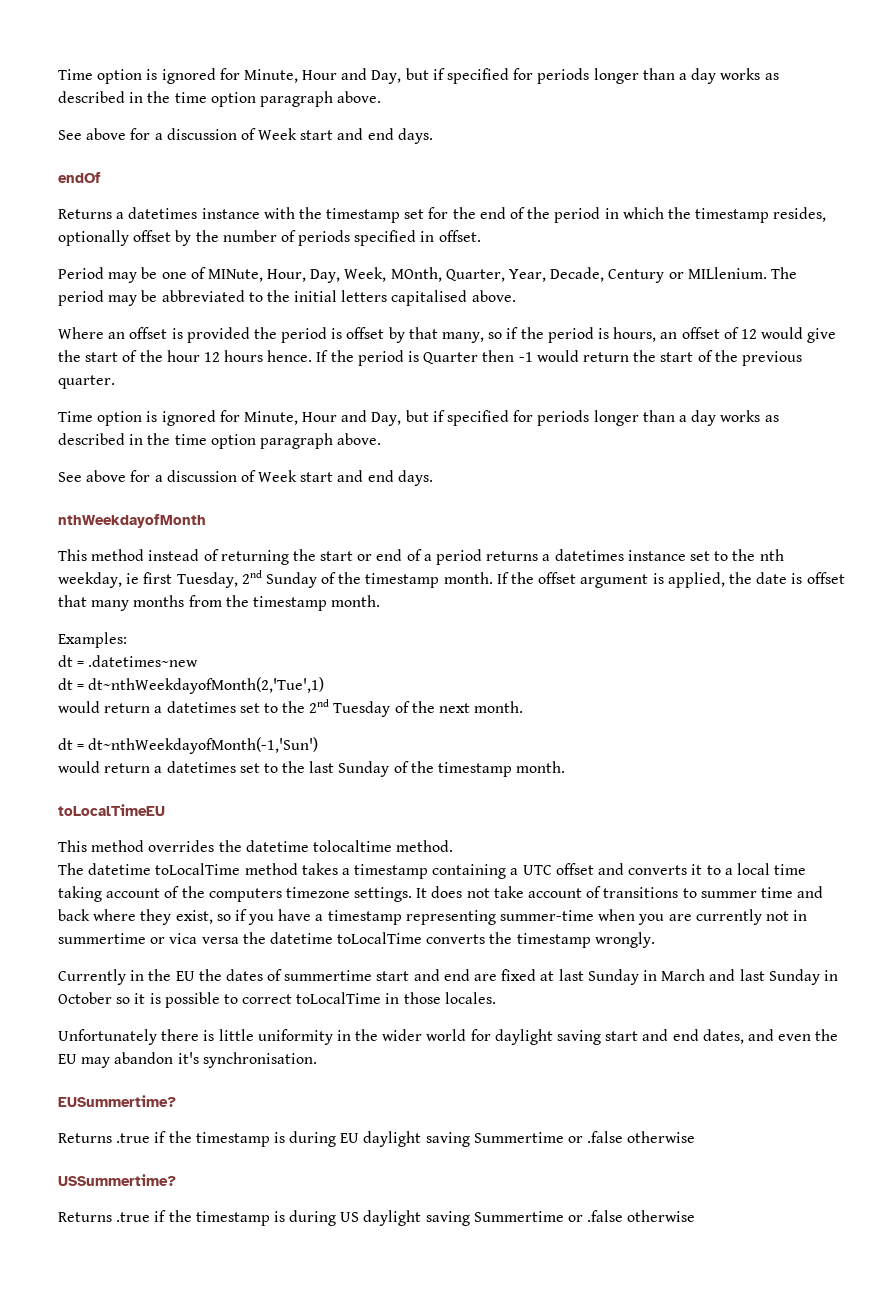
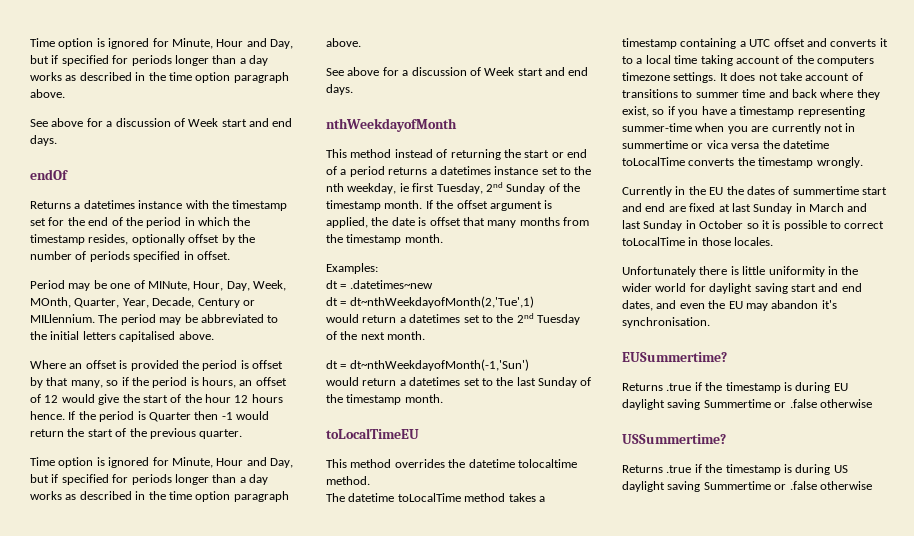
- Period may be one of MINute, Hour, Day, Week, MOnth, Quarter, Year, Decade, Century or MILlenium.
+ Period may be one of MINute, Hour, Day, Week, MOnth, Quarter, Year, Decade, Century or MILlennium.

